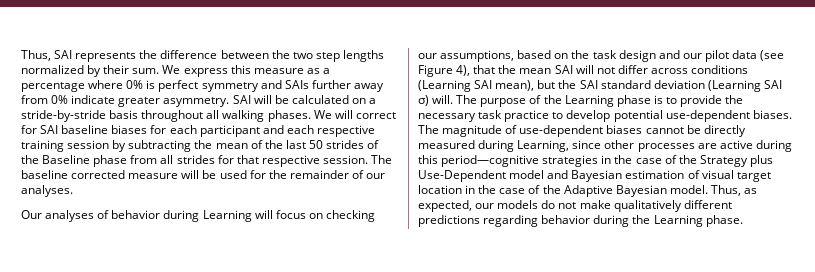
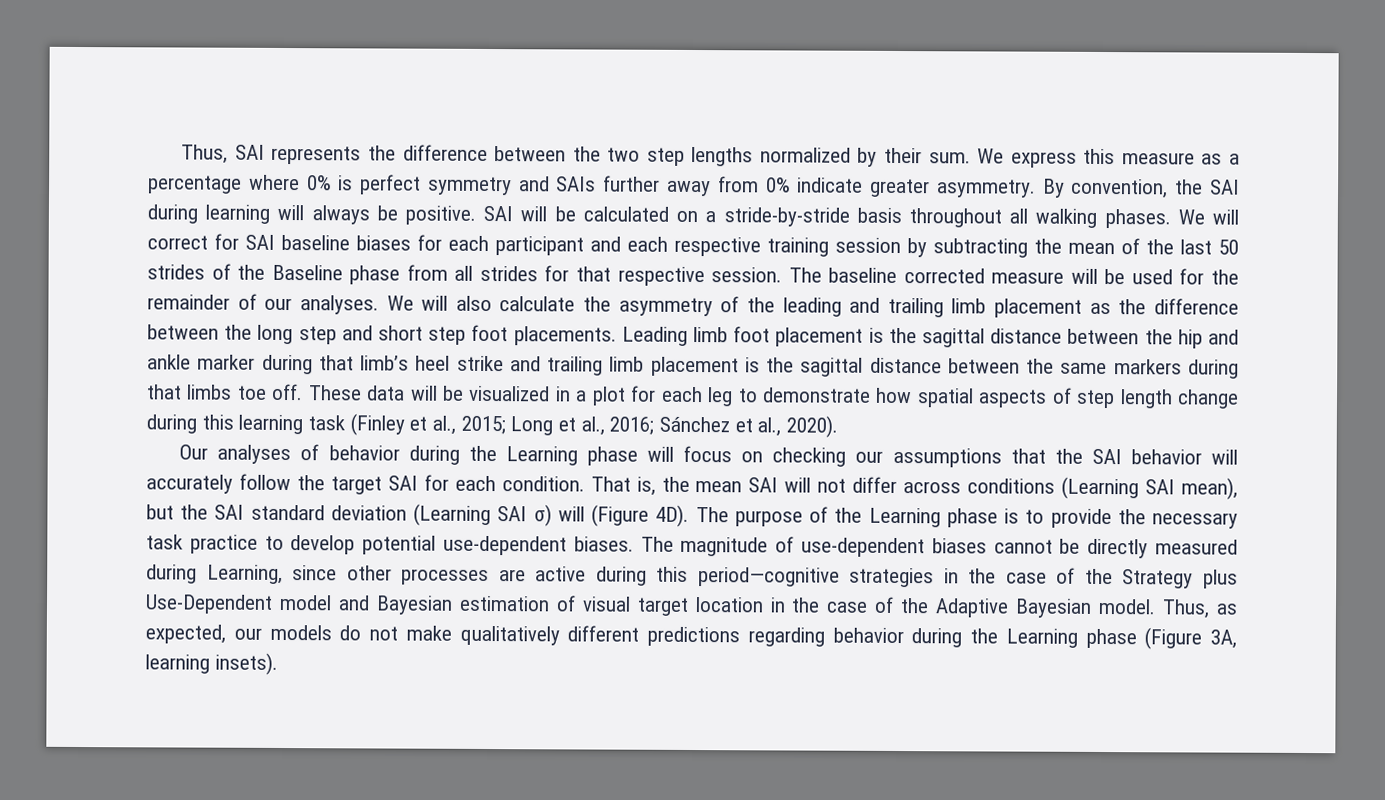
+ By convention, the SAI during learning will always be positive.
+ We will also calculate the asymmetry of the leading and trailing limb placement as the difference between the long step and short step foot placements. Leading limb foot placement is the sagittal distance between the hip and ankle marker during that limb’s heel strike and trailing limb placement is the sagittal distance between the same markers during that limbs toe off. These data will be visualized in a plot for each leg to demonstrate how spatial aspects of step length change during this learning task (Finley et al., 2015; Long et al., 2016; Sánchez et al., 2020).
- Our analyses of behavior during Learning will focus on checking our assumptions, based on the task design and our pilot data (see Figure 4), that the mean SAI will not differ across conditions (Learning SAI mean), but the SAI standard deviation (Learning SAI σ) will.
+ Our analyses of behavior during the Learning phase will focus on checking our assumptions that the SAI behavior will accurately follow the target SAI for each condition. That is, the mean SAI will not differ across conditions (Learning SAI mean), but the SAI standard deviation (Learning SAI σ) will (Figure 4D).
- Thus, as expected, our models do not make qualitatively different predictions regarding behavior during the Learning phase.
+ Thus, as expected, our models do not make qualitatively different predictions regarding behavior during the Learning phase (Figure 3A, learning insets).

